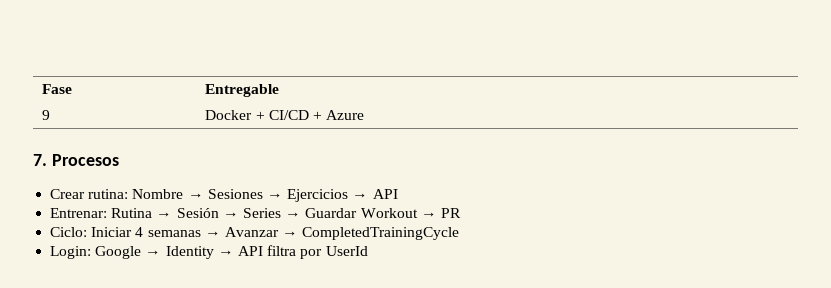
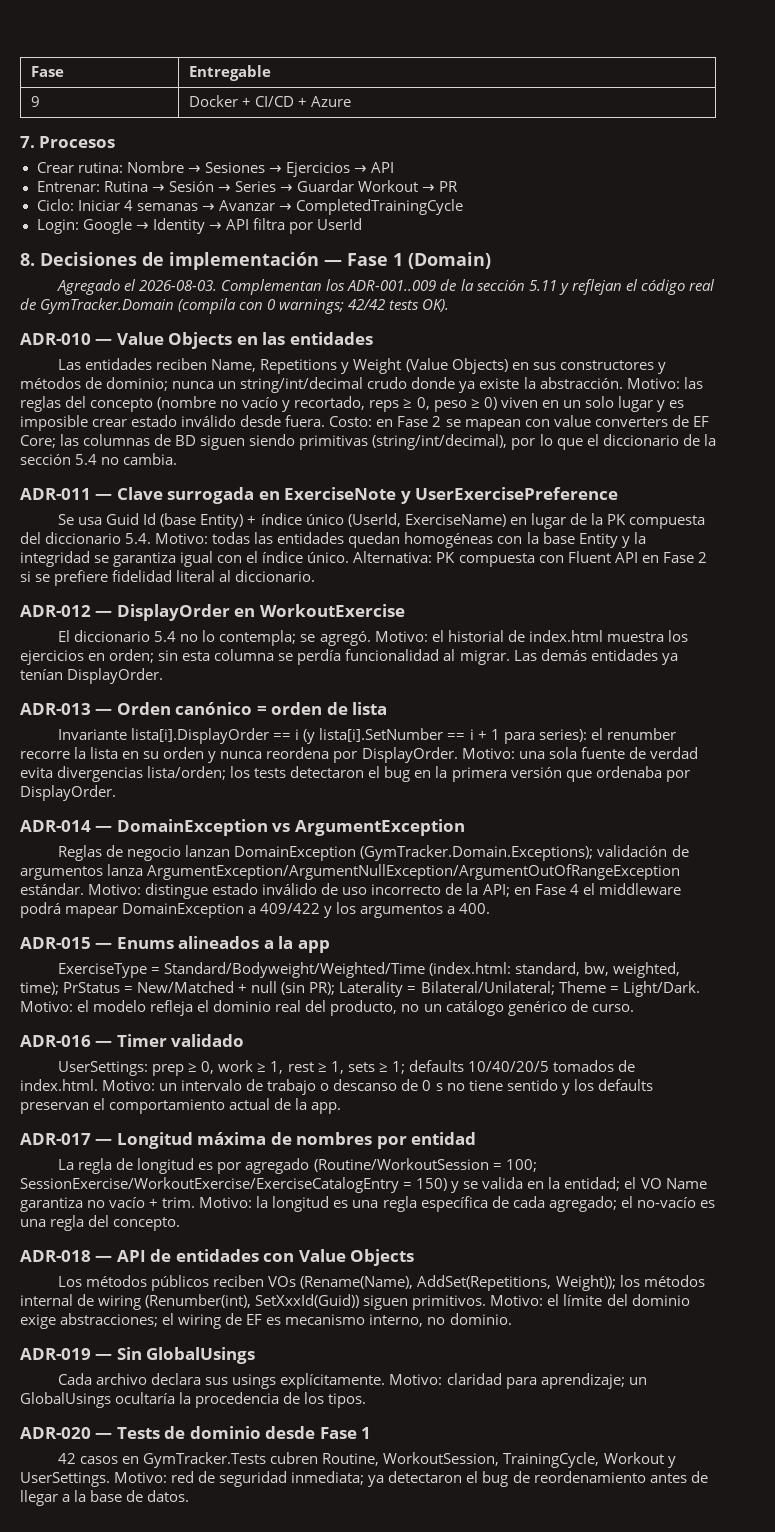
+ 8. Decisiones de implementación — Fase 1 (Domain)
+ Agregado el 2026-08-03. Complementan los ADR-001..009 de la sección 5.11 y reflejan el código real de GymTracker.Domain (compila con 0 warnings; 42/42 tests OK).
+ ADR-010 — Value Objects en las entidades
+ Las entidades reciben Name, Repetitions y Weight (Value Objects) en sus constructores y métodos de dominio; nunca un string/int/decimal crudo donde ya existe la abstracción. Motivo: las reglas del concepto (nombre no vacío y recortado, reps ≥ 0, peso ≥ 0) viven en un solo lugar y es imposible crear estado inválido desde fuera. Costo: en Fase 2 se mapean con value converters de EF Core; las columnas de BD siguen siendo primitivas (string/int/decimal), por lo que el diccionario de la sección 5.4 no cambia.
+ ADR-011 — Clave surrogada en ExerciseNote y UserExercisePreference
+ Se usa Guid Id (base Entity) + índice único (UserId, ExerciseName) en lugar de la PK compuesta del diccionario 5.4. Motivo: todas las entidades quedan homogéneas con la base Entity y la integridad se garantiza igual con el índice único. Alternativa: PK compuesta con Fluent API en Fase 2 si se prefiere fidelidad literal al diccionario.
+ ADR-012 — DisplayOrder en WorkoutExercise
+ El diccionario 5.4 no lo contempla; se agregó. Motivo: el historial de index.html muestra los ejercicios en orden; sin esta columna se perdía funcionalidad al migrar. Las demás entidades ya tenían DisplayOrder.
+ ADR-013 — Orden canónico = orden de lista
+ Invariante lista[i].DisplayOrder == i (y lista[i].SetNumber == i + 1 para series): el renumber recorre la lista en su orden y nunca reordena por DisplayOrder. Motivo: una sola fuente de verdad evita divergencias lista/orden; los tests detectaron el bug en la primera versión que ordenaba por DisplayOrder.
+ ADR-014 — DomainException vs ArgumentException
+ Reglas de negocio lanzan DomainException (GymTracker.Domain.Exceptions); validación de argumentos lanza ArgumentException/ArgumentNullException/ArgumentOutOfRangeException estándar. Motivo: distingue estado inválido de uso incorrecto de la API; en Fase 4 el middleware podrá mapear DomainException a 409/422 y los argumentos a 400.
+ ADR-015 — Enums alineados a la app
+ ExerciseType = Standard/Bodyweight/Weighted/Time (index.html: standard, bw, weighted, time); PrStatus = New/Matched + null (sin PR); Laterality = Bilateral/Unilateral; Theme = Light/Dark. Motivo: el modelo refleja el dominio real del producto, no un catálogo genérico de curso.
+ ADR-016 — Timer validado
+ UserSettings: prep ≥ 0, work ≥ 1, rest ≥ 1, sets ≥ 1; defaults 10/40/20/5 tomados de index.html. Motivo: un intervalo de trabajo o descanso de 0 s no tiene sentido y los defaults preservan el comportamiento actual de la app.
+ ADR-017 — Longitud máxima de nombres por entidad
+ La regla de longitud es por agregado (Routine/WorkoutSession = 100; SessionExercise/WorkoutExercise/ExerciseCatalogEntry = 150) y se valida en la entidad; el VO Name garantiza no vacío + trim. Motivo: la longitud es una regla específica de cada agregado; el no-vacío es una regla del concepto.
+ ADR-018 — API de entidades con Value Objects
+ Los métodos públicos reciben VOs (Rename(Name), AddSet(Repetitions, Weight)); los métodos internal de wiring (Renumber(int), SetXxxId(Guid)) siguen primitivos. Motivo: el límite del dominio exige abstracciones; el wiring de EF es mecanismo interno, no dominio.
+ ADR-019 — Sin GlobalUsings
+ Cada archivo declara sus usings explícitamente. Motivo: claridad para aprendizaje; un GlobalUsings ocultaría la procedencia de los tipos.
+ ADR-020 — Tests de dominio desde Fase 1
+ 42 casos en GymTracker.Tests cubren Routine, WorkoutSession, TrainingCycle, Workout y UserSettings. Motivo: red de seguridad inmediata; ya detectaron el bug de reordenamiento antes de llegar a la base de datos.

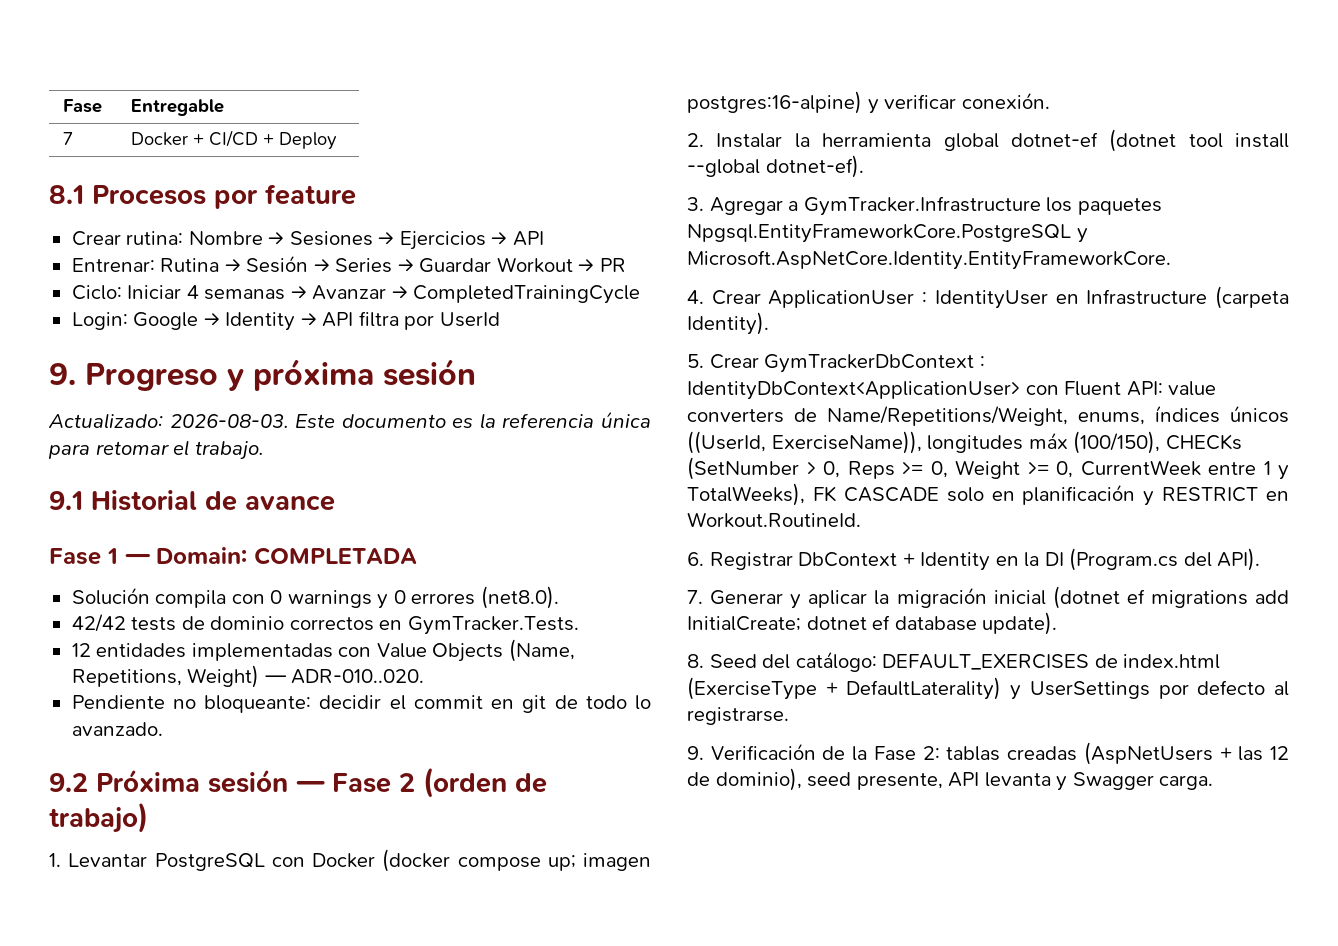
- 9 | Docker + CI/CD + Azure
- 7. Procesos
+ 7 | Docker + CI/CD + Deploy
+ 8.1 Procesos por feature
- 8. Decisiones de implementación — Fase 1 (Domain)
- Agregado el 2026-08-03. Complementan los ADR-001..009 de la sección 5.11 y reflejan el código real de GymTracker.Domain (compila con 0 warnings; 42/42 tests OK).
- ADR-010 — Value Objects en las entidades
- Las entidades reciben Name, Repetitions y Weight (Value Objects) en sus constructores y métodos de dominio; nunca un string/int/decimal crudo donde ya existe la abstracción. Motivo: las reglas del concepto (nombre no vacío y recortado, reps ≥ 0, peso ≥ 0) viven en un solo lugar y es imposible crear estado inválido desde fuera. Costo: en Fase 2 se mapean con value converters de EF Core; las columnas de BD siguen siendo primitivas (string/int/decimal), por lo que el diccionario de la sección 5.4 no cambia.
- ADR-011 — Clave surrogada en ExerciseNote y UserExercisePreference
- Se usa Guid Id (base Entity) + índice único (UserId, ExerciseName) en lugar de la PK compuesta del diccionario 5.4. Motivo: todas las entidades quedan homogéneas con la base Entity y la integridad se garantiza igual con el índice único. Alternativa: PK compuesta con Fluent API en Fase 2 si se prefiere fidelidad literal al diccionario.
- ADR-012 — DisplayOrder en WorkoutExercise
- El diccionario 5.4 no lo contempla; se agregó. Motivo: el historial de index.html muestra los ejercicios en orden; sin esta columna se perdía funcionalidad al migrar. Las demás entidades ya tenían DisplayOrder.
- ADR-013 — Orden canónico = orden de lista
- Invariante lista[i].DisplayOrder == i (y lista[i].SetNumber == i + 1 para series): el renumber recorre la lista en su orden y nunca reordena por DisplayOrder. Motivo: una sola fuente de verdad evita divergencias lista/orden; los tests detectaron el bug en la primera versión que ordenaba por DisplayOrder.
- ADR-014 — DomainException vs ArgumentException
- Reglas de negocio lanzan DomainException (GymTracker.Domain.Exceptions); validación de argumentos lanza ArgumentException/ArgumentNullException/ArgumentOutOfRangeException estándar. Motivo: distingue estado inválido de uso incorrecto de la API; en Fase 4 el middleware podrá mapear DomainException a 409/422 y los argumentos a 400.
- ADR-015 — Enums alineados a la app
- ExerciseType = Standard/Bodyweight/Weighted/Time (index.html: standard, bw, weighted, time); PrStatus = New/Matched + null (sin PR); Laterality = Bilateral/Unilateral; Theme = Light/Dark. Motivo: el modelo refleja el dominio real del producto, no un catálogo genérico de curso.
- ADR-016 — Timer validado
- UserSettings: prep ≥ 0, work ≥ 1, rest ≥ 1, sets ≥ 1; defaults 10/40/20/5 tomados de index.html. Motivo: un intervalo de trabajo o descanso de 0 s no tiene sentido y los defaults preservan el comportamiento actual de la app.
- ADR-017 — Longitud máxima de nombres por entidad
- La regla de longitud es por agregado (Routine/WorkoutSession = 100; SessionExercise/WorkoutExercise/ExerciseCatalogEntry = 150) y se valida en la entidad; el VO Name garantiza no vacío + trim. Motivo: la longitud es una regla específica de cada agregado; el no-vacío es una regla del concepto.
- ADR-018 — API de entidades con Value Objects
- Los métodos públicos reciben VOs (Rename(Name), AddSet(Repetitions, Weight)); los métodos internal de wiring (Renumber(int), SetXxxId(Guid)) siguen primitivos. Motivo: el límite del dominio exige abstracciones; el wiring de EF es mecanismo interno, no dominio.
- ADR-019 — Sin GlobalUsings
- Cada archivo declara sus usings explícitamente. Motivo: claridad para aprendizaje; un GlobalUsings ocultaría la procedencia de los tipos.
- ADR-020 — Tests de dominio desde Fase 1
- 42 casos en GymTracker.Tests cubren Routine, WorkoutSession, TrainingCycle, Workout y UserSettings. Motivo: red de seguridad inmediata; ya detectaron el bug de reordenamiento antes de llegar a la base de datos.
+ 9. Progreso y próxima sesión
+ Actualizado: 2026-08-03. Este documento es la referencia única para retomar el trabajo.
+ 9.1 Historial de avance
+ Fase 1 — Domain: COMPLETADA
+ Solución compila con 0 warnings y 0 errores (net8.0).
+ 42/42 tests de dominio correctos en GymTracker.Tests.
+ 12 entidades implementadas con Value Objects (Name, Repetitions, Weight) — ADR-010..020.
+ Pendiente no bloqueante: decidir el commit en git de todo lo avanzado.
+ 9.2 Próxima sesión — Fase 2 (orden de trabajo)
+ 1. Levantar PostgreSQL con Docker (docker compose up; imagen postgres:16-alpine) y verificar conexión.
+ 2. Instalar la herramienta global dotnet-ef (dotnet tool install --global dotnet-ef).
+ 3. Agregar a GymTracker.Infrastructure los paquetes Npgsql.EntityFrameworkCore.PostgreSQL y Microsoft.AspNetCore.Identity.EntityFrameworkCore.
+ 4. Crear ApplicationUser : IdentityUser en Infrastructure (carpeta Identity).
+ 5. Crear GymTrackerDbContext : IdentityDbContext<ApplicationUser> con Fluent API: value converters de Name/Repetitions/Weight, enums, índices únicos ((UserId, ExerciseName)), longitudes máx (100/150), CHECKs (SetNumber > 0, Reps >= 0, Weight >= 0, CurrentWeek entre 1 y TotalWeeks), FK CASCADE solo en planificación y RESTRICT en Workout.RoutineId.
+ 6. Registrar DbContext + Identity en la DI (Program.cs del API).
+ 7. Generar y aplicar la migración inicial (dotnet ef migrations add InitialCreate; dotnet ef database update).
+ 8. Seed del catálogo: DEFAULT_EXERCISES de index.html (ExerciseType + DefaultLaterality) y UserSettings por defecto al registrarse.
+ 9. Verificación de la Fase 2: tablas creadas (AspNetUsers + las 12 de dominio), seed presente, API levanta y Swagger carga.

